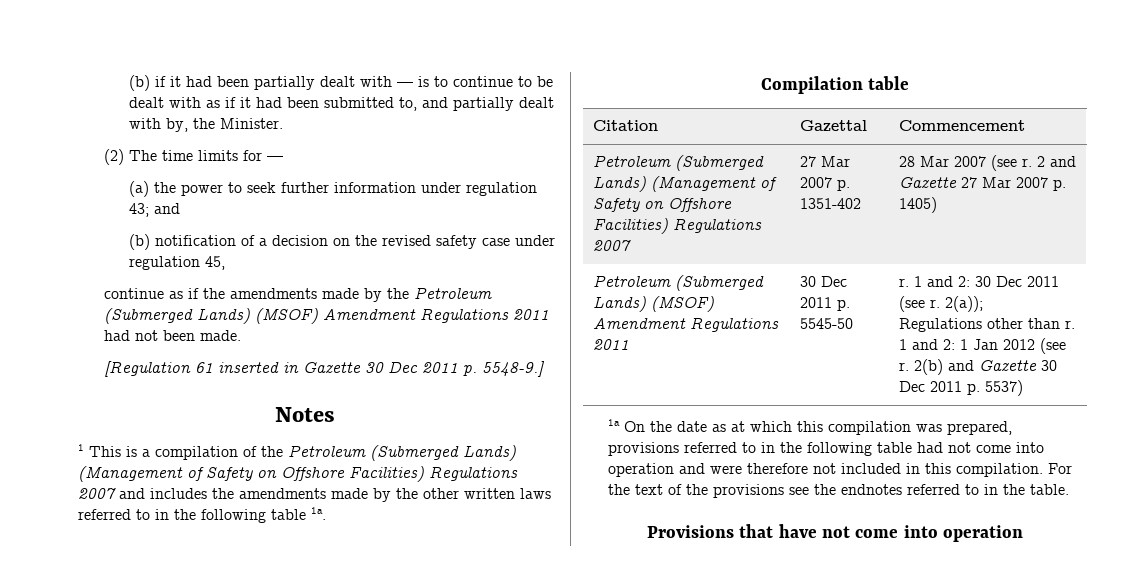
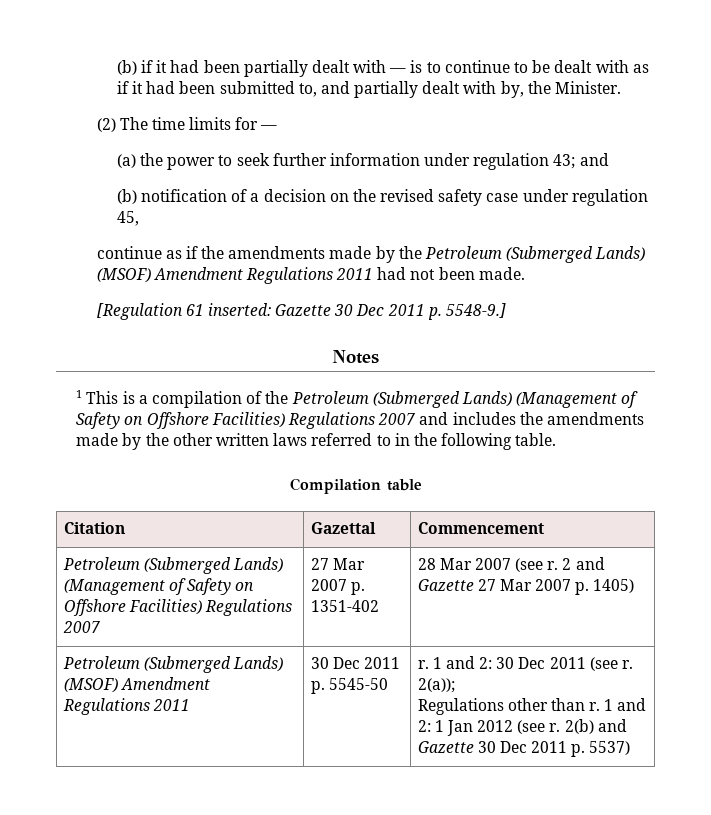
- [Regulation 61 inserted in Gazette 30 Dec 2011 p. 5548-9.]
+ [Regulation 61 inserted: Gazette 30 Dec 2011 p. 5548-9.]
- 1 This is a compilation of the Petroleum (Submerged Lands) (Management of Safety on Offshore Facilities) Regulations 2007 and includes the amendments made by the other written laws referred to in the following table 1a.
+ 1 This is a compilation of the Petroleum (Submerged Lands) (Management of Safety on Offshore Facilities) Regulations 2007 and includes the amendments made by the other written laws referred to in the following table.
- 1a On the date as at which this compilation was prepared, provisions referred to in the following table had not come into operation and were therefore not included in this compilation. For the text of the provisions see the endnotes referred to in the table.
- Provisions that have not come into operation

